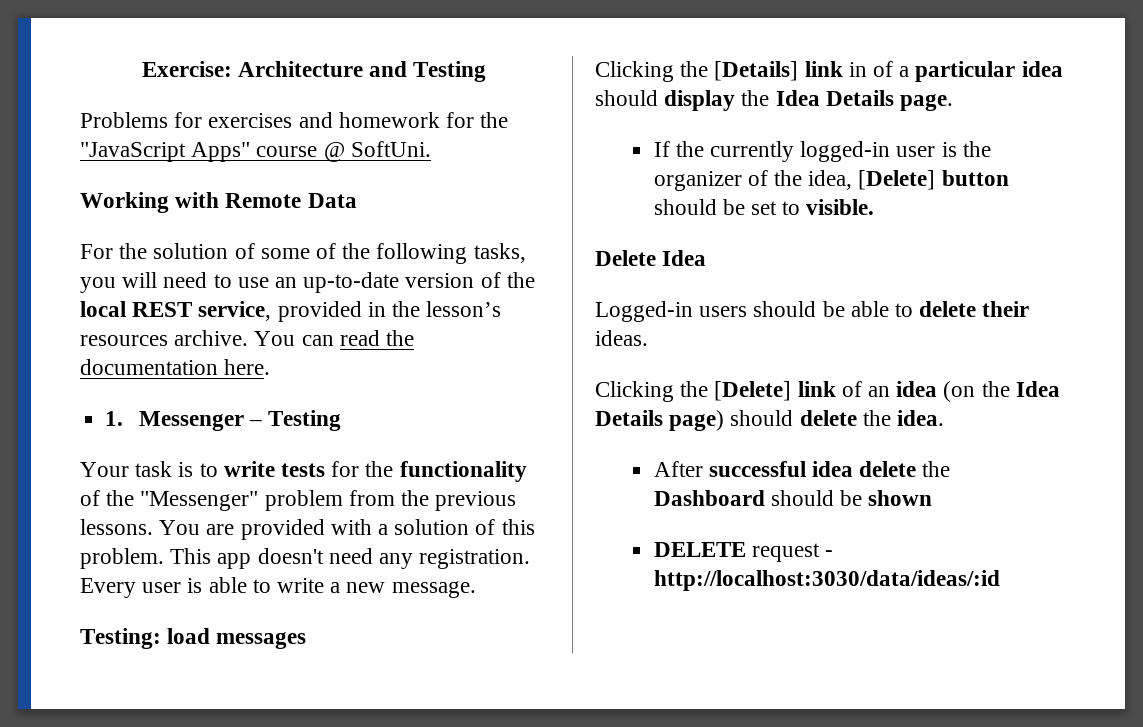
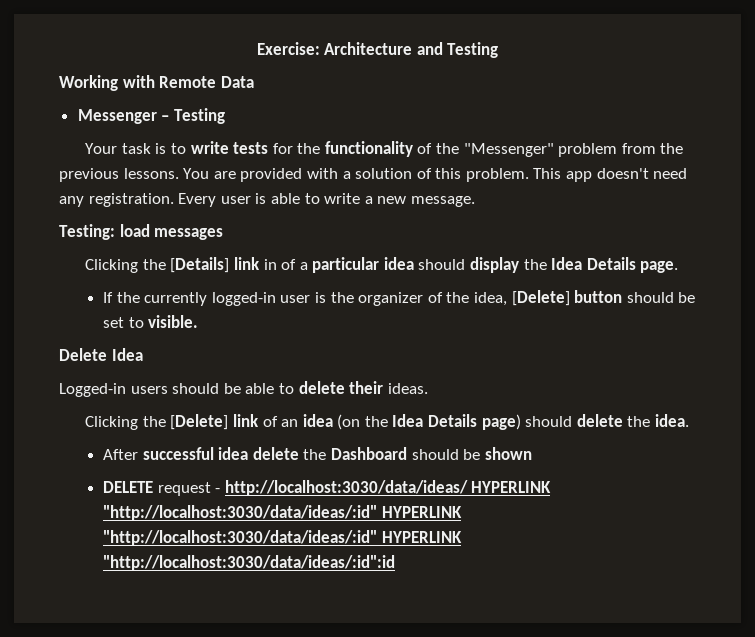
- Problems for exercises and homework for the "JavaScript Apps" course @ SoftUni.
  Working with Remote Data
- For the solution of some of the following tasks, you will need to use an up-to-date version of the local REST service, provided in the lesson’s resources archive. You can read the documentation here.
- 1. Messenger – Testing
+ Messenger – Testing
- DELETE request - http://localhost:3030/data/ideas/:id
+ DELETE request - http://localhost:3030/data/ideas/ HYPERLINK "http://localhost:3030/data/ideas/:id" HYPERLINK "http://localhost:3030/data/ideas/:id" HYPERLINK "http://localhost:3030/data/ideas/:id":id

